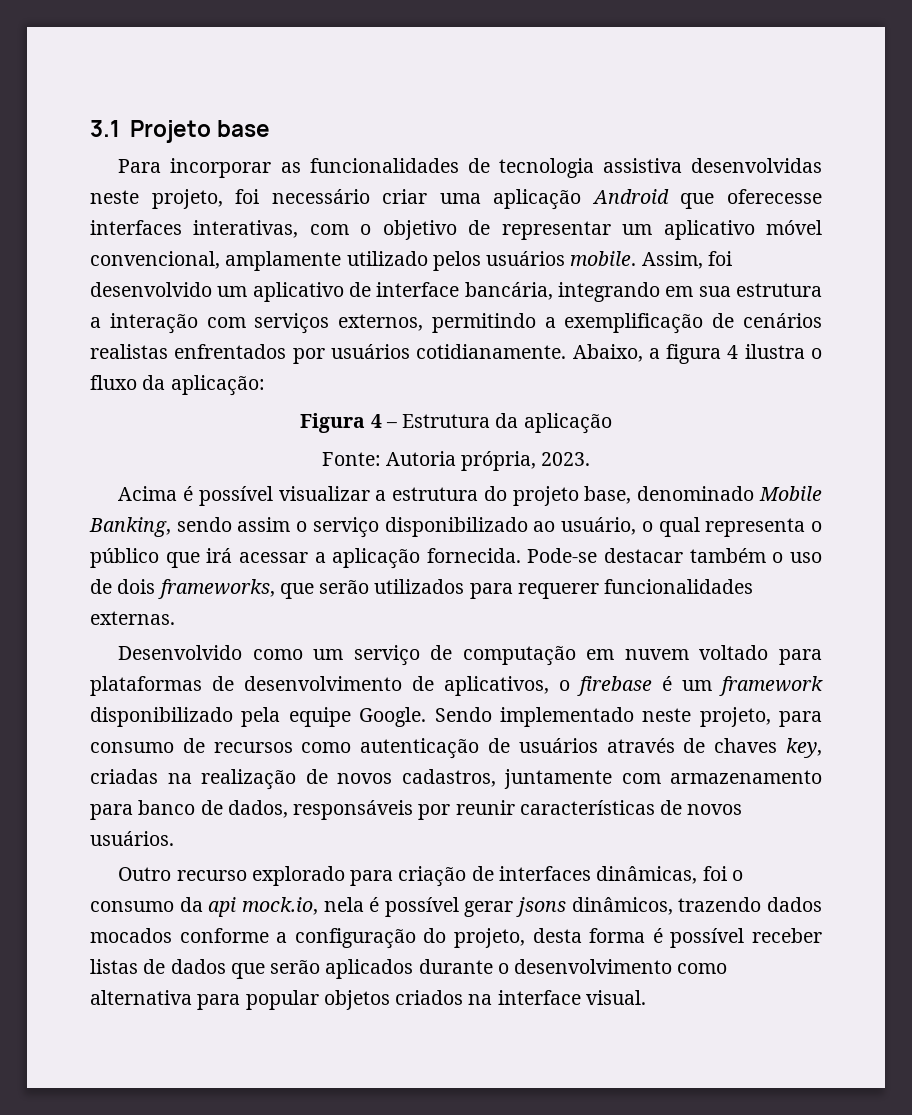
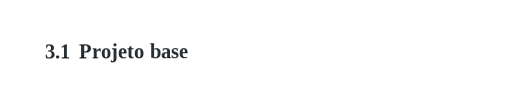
- Para incorporar as funcionalidades de tecnologia assistiva desenvolvidas neste projeto, foi necessário criar uma aplicação Android que oferecesse interfaces interativas, com o objetivo de representar um aplicativo móvel convencional, amplamente utilizado pelos usuários mobile. Assim, foi desenvolvido um aplicativo de interface bancária, integrando em sua estrutura a interação com serviços externos, permitindo a exemplificação de cenários realistas enfrentados por usuários cotidianamente. Abaixo, a figura 4 ilustra o fluxo da aplicação:
- Figura 4 – Estrutura da aplicação
- Fonte: Autoria própria, 2023.
- Acima é possível visualizar a estrutura do projeto base, denominado Mobile Banking, sendo assim o serviço disponibilizado ao usuário, o qual representa o público que irá acessar a aplicação fornecida. Pode-se destacar também o uso de dois frameworks, que serão utilizados para requerer funcionalidades externas.
- Desenvolvido como um serviço de computação em nuvem voltado para plataformas de desenvolvimento de aplicativos, o firebase é um framework disponibilizado pela equipe Google. Sendo implementado neste projeto, para consumo de recursos como autenticação de usuários através de chaves key, criadas na realização de novos cadastros, juntamente com armazenamento para banco de dados, responsáveis por reunir características de novos usuários.
- Outro recurso explorado para criação de interfaces dinâmicas, foi o consumo da api mock.io, nela é possível gerar jsons dinâmicos, trazendo dados mocados conforme a configuração do projeto, desta forma é possível receber listas de dados que serão aplicados durante o desenvolvimento como alternativa para popular objetos criados na interface visual.

